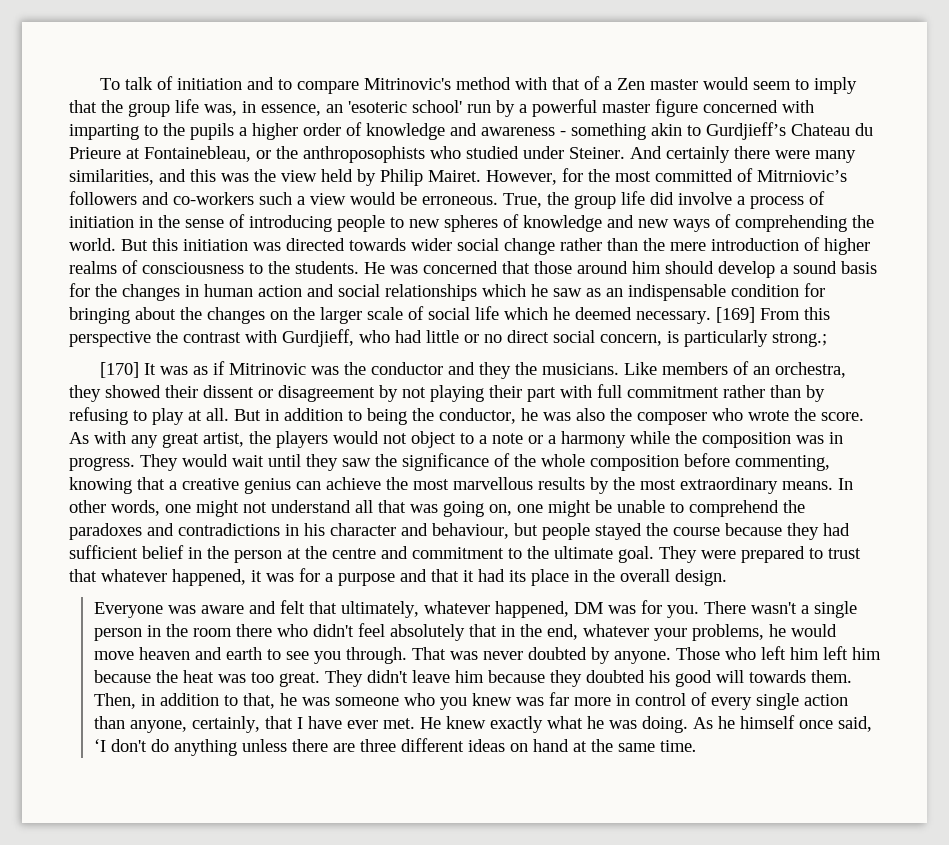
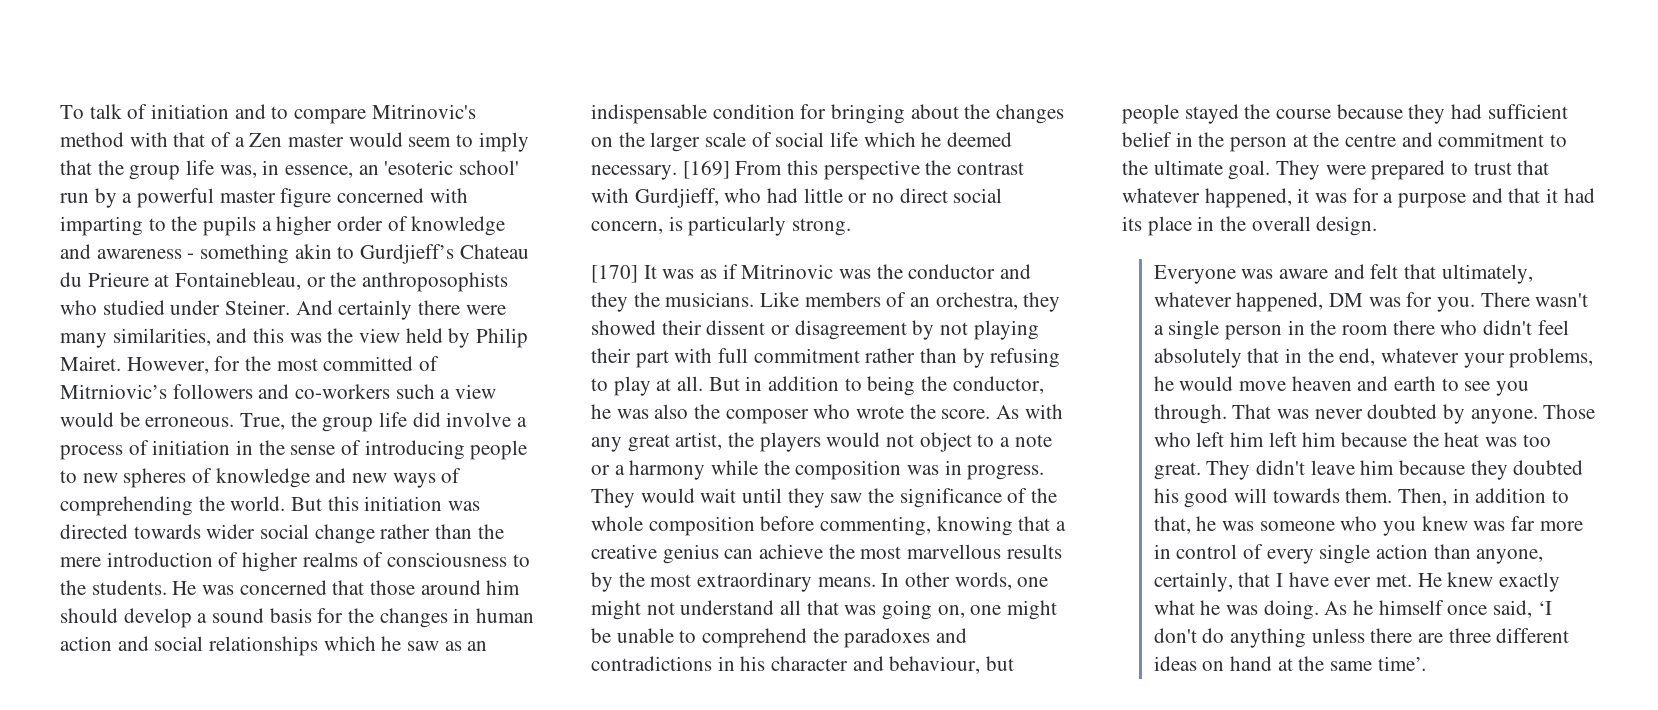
- [169] From this perspective the contrast with Gurdjieff, who had little or no direct social concern, is particularly strong.;
+ [169] From this perspective the contrast with Gurdjieff, who had little or no direct social concern, is particularly strong.
- As he himself once said, ‘I don't do anything unless there are three different ideas on hand at the same time.
+ As he himself once said, ‘I don't do anything unless there are three different ideas on hand at the same time’.

